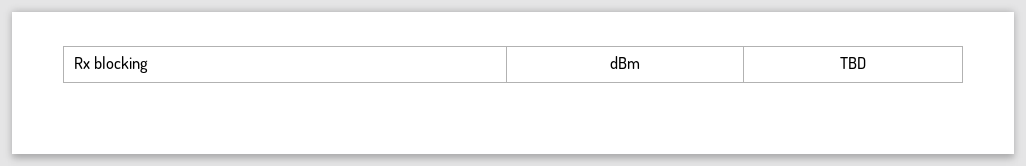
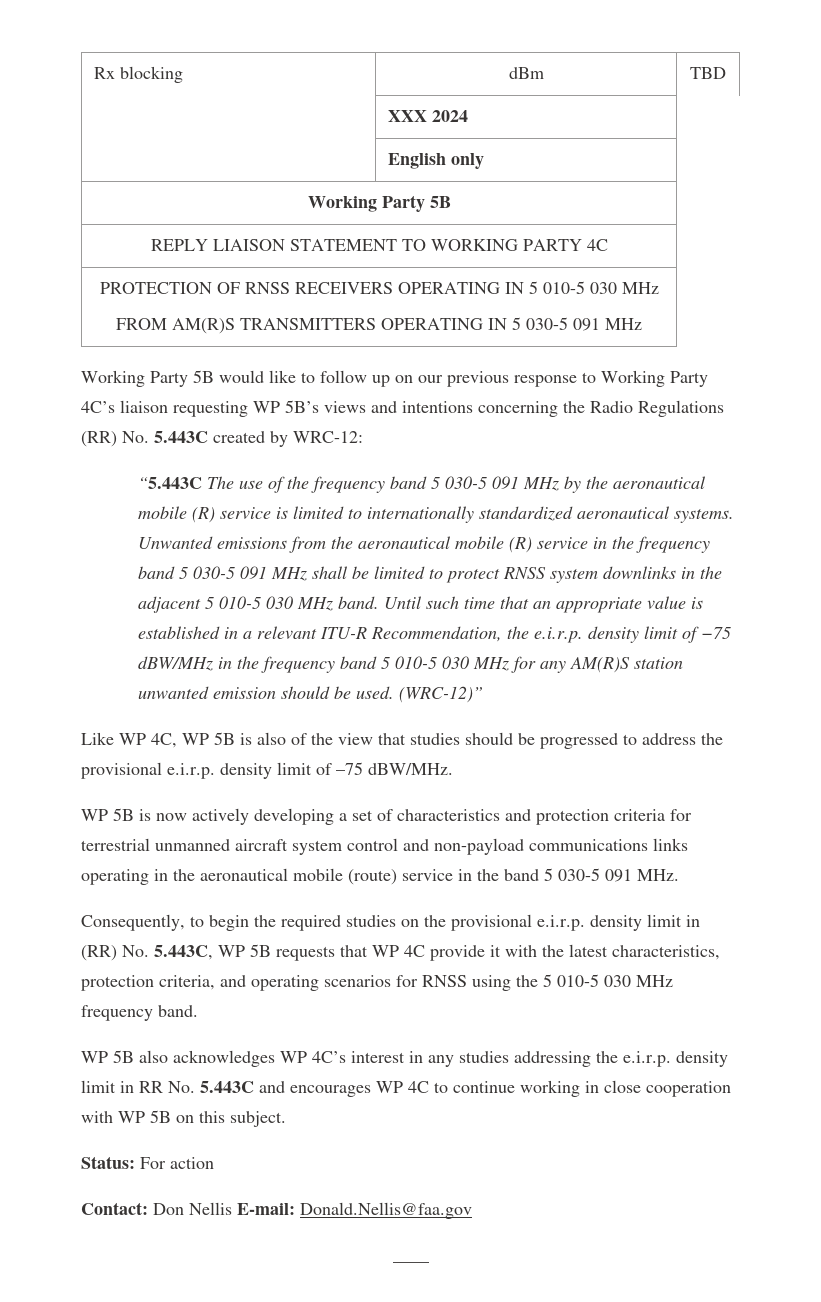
+ | XXX 2024
+ | English only
+ Working Party 5B
+ REPLY LIAISON STATEMENT TO WORKING PARTY 4C
+ PROTECTION OF RNSS RECEIVERS OPERATING IN 5 010-5 030 MHz
+ FROM AM(R)S TRANSMITTERS OPERATING IN 5 030-5 091 MHz
+ Working Party 5B would like to follow up on our previous response to Working Party 4C’s liaison requesting WP 5B’s views and intentions concerning the Radio Regulations (RR) No. 5.443C created by WRC-12:
+ “5.443C The use of the frequency band 5 030-5 091 MHz by the aeronautical mobile (R) service is limited to internationally standardized aeronautical systems. Unwanted emissions from the aeronautical mobile (R) service in the frequency band 5 030-5 091 MHz shall be limited to protect RNSS system downlinks in the adjacent 5 010-5 030 MHz band. Until such time that an appropriate value is established in a relevant ITU-R Recommendation, the e.i.r.p. density limit of −75 dBW/MHz in the frequency band 5 010-5 030 MHz for any AM(R)S station unwanted emission should be used. (WRC-12)”
+ Like WP 4C, WP 5B is also of the view that studies should be progressed to address the provisional e.i.r.p. density limit of –75 dBW/MHz.
+ WP 5B is now actively developing a set of characteristics and protection criteria for terrestrial unmanned aircraft system control and non-payload communications links operating in the aeronautical mobile (route) service in the band 5 030-5 091 MHz.
+ Consequently, to begin the required studies on the provisional e.i.r.p. density limit in (RR) No. 5.443C, WP 5B requests that WP 4C provide it with the latest characteristics, protection criteria, and operating scenarios for RNSS using the 5 010-5 030 MHz frequency band.
+ WP 5B also acknowledges WP 4C’s interest in any studies addressing the e.i.r.p. density limit in RR No. 5.443C and encourages WP 4C to continue working in close cooperation with WP 5B on this subject.
+ Status: For action
+ Contact: Don Nellis E-mail: Donald.Nellis@faa.gov
+ ____

